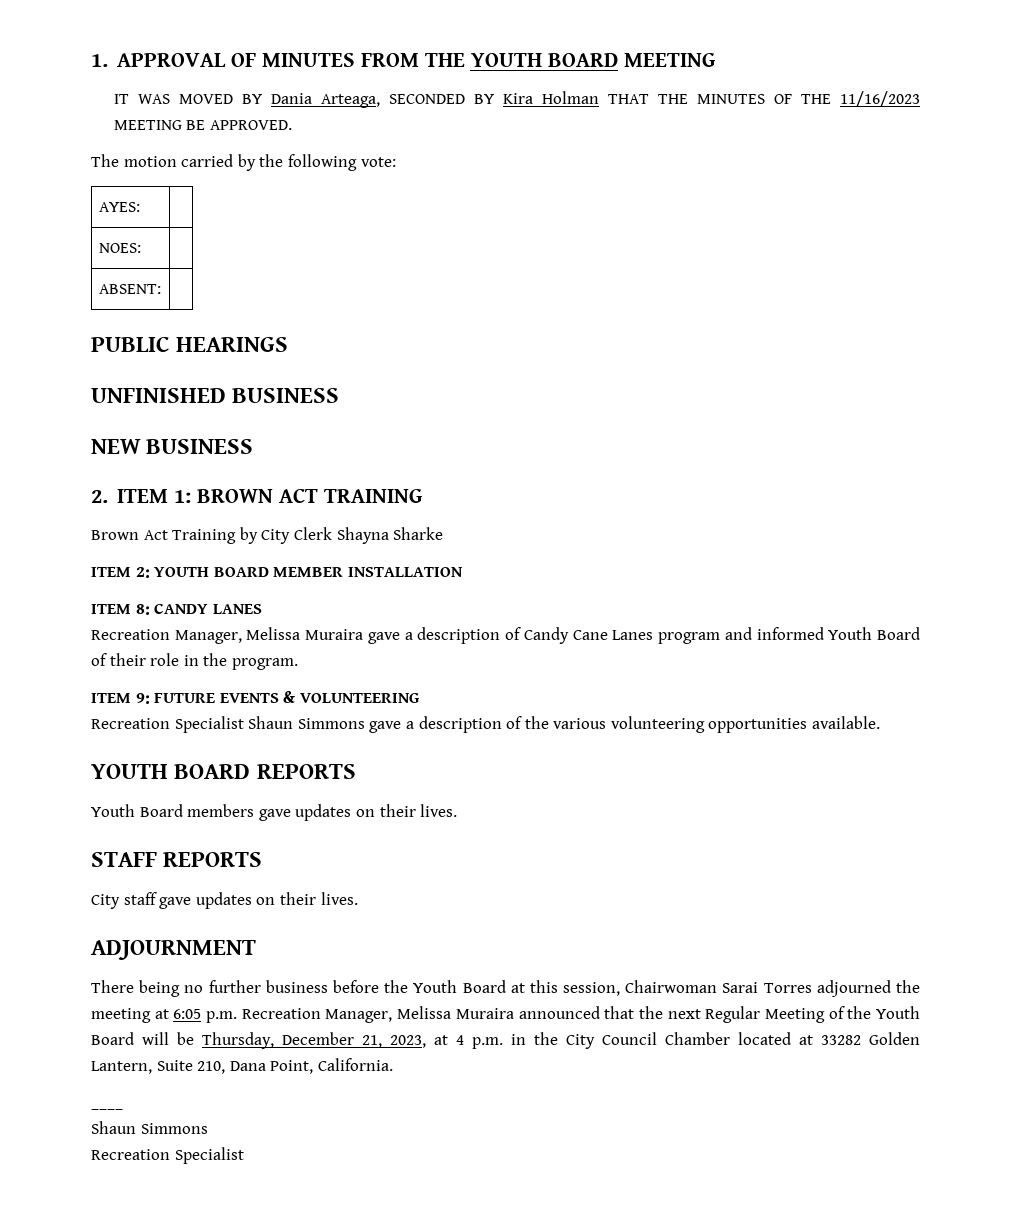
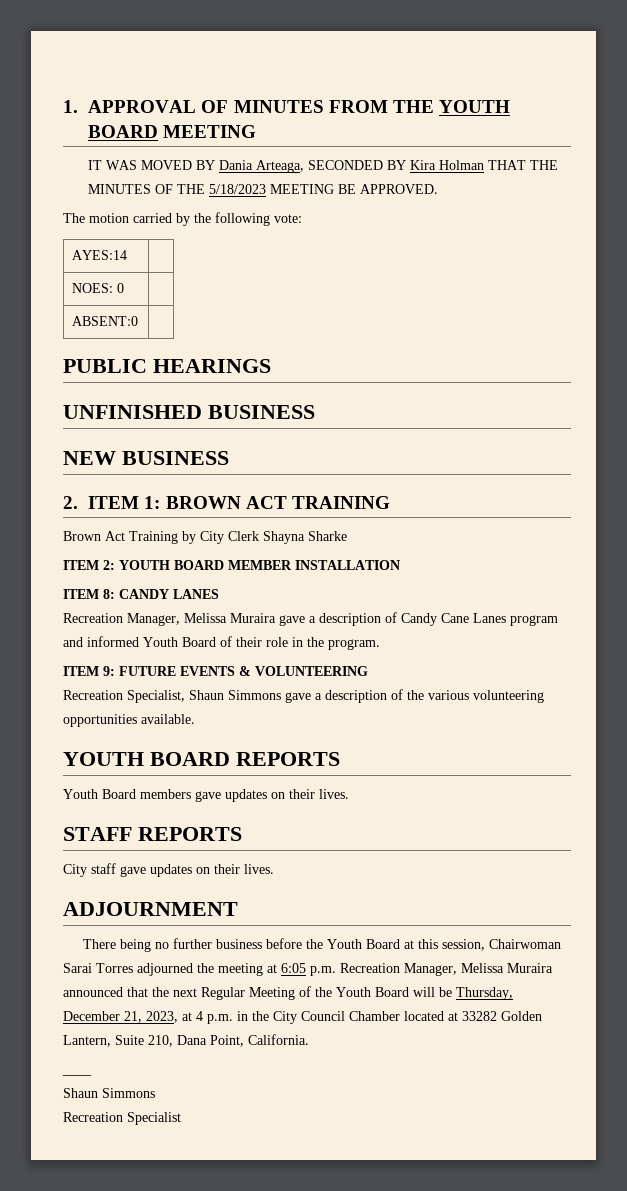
- IT WAS MOVED BY Dania Arteaga, SECONDED BY Kira Holman THAT THE MINUTES OF THE 11/16/2023 MEETING BE APPROVED.
+ IT WAS MOVED BY Dania Arteaga, SECONDED BY Kira Holman THAT THE MINUTES OF THE 5/18/2023 MEETING BE APPROVED.
- AYES: |
+ AYES:14 |
- NOES: |
- ABSENT: |
+ NOES: 0 |
+ ABSENT:0 |
- Recreation Specialist Shaun Simmons gave a description of the various volunteering opportunities available.
+ Recreation Specialist, Shaun Simmons gave a description of the various volunteering opportunities available.

